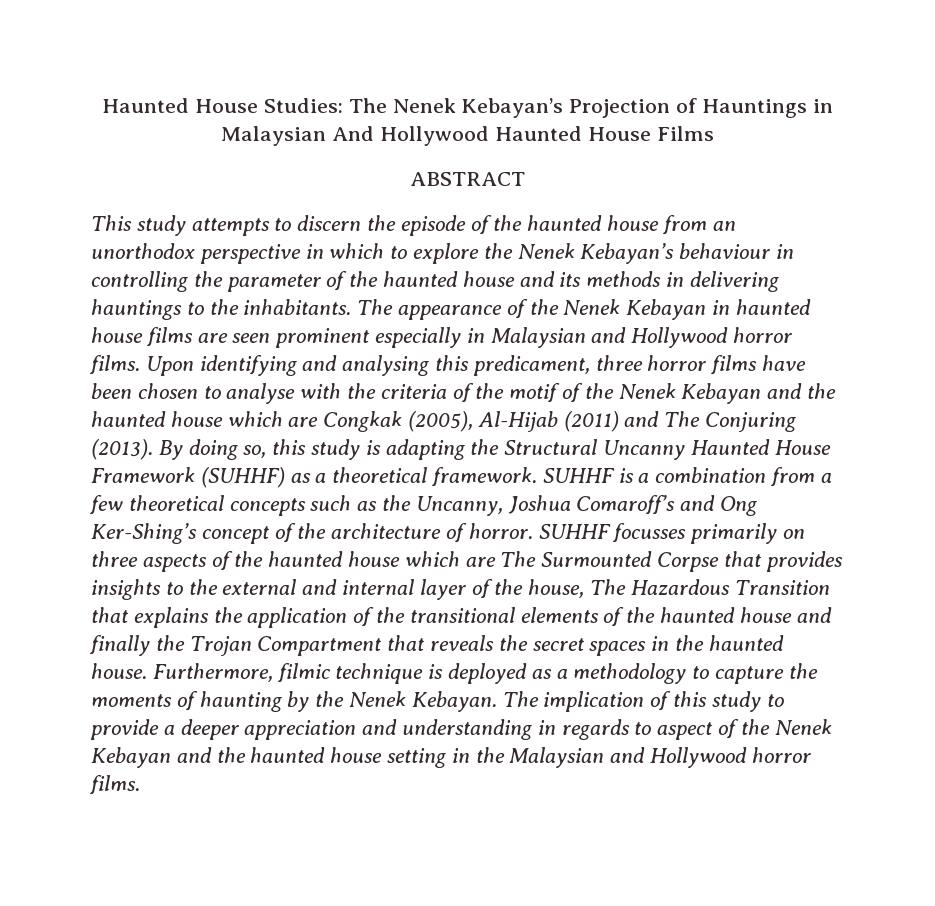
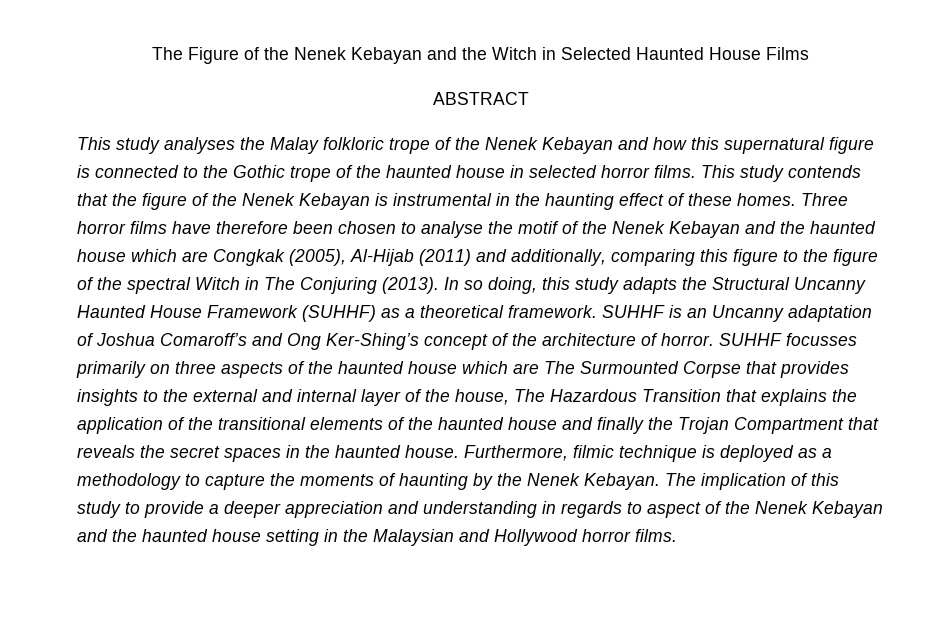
- Haunted House Studies: The Nenek Kebayan’s Projection of Hauntings in Malaysian And Hollywood Haunted House Films
+ The Figure of the Nenek Kebayan and the Witch in Selected Haunted House Films
- This study attempts to discern the episode of the haunted house from an unorthodox perspective in which to explore the Nenek Kebayan’s behaviour in controlling the parameter of the haunted house and its methods in delivering hauntings to the inhabitants. The appearance of the Nenek Kebayan in haunted house films are seen prominent especially in Malaysian and Hollywood horror films. Upon identifying and analysing this predicament, three horror films have been chosen to analyse with the criteria of the motif of the Nenek Kebayan and the haunted house which are Congkak (2005), Al-Hijab (2011) and The Conjuring (2013). By doing so, this study is adapting the Structural Uncanny Haunted House Framework (SUHHF) as a theoretical framework.
+ This study analyses the Malay folkloric trope of the Nenek Kebayan and how this supernatural figure is connected to the Gothic trope of the haunted house in selected horror films. This study contends that the figure of the Nenek Kebayan is instrumental in the haunting effect of these homes. Three horror films have therefore been chosen to analyse the motif of the Nenek Kebayan and the haunted house which are Congkak (2005), Al-Hijab (2011) and additionally, comparing this figure to the figure of the spectral Witch in The Conjuring (2013). In so doing, this study adapts the Structural Uncanny Haunted House Framework (SUHHF) as a theoretical framework.
- SUHHF is a combination from a few theoretical concepts such as the Uncanny, Joshua Comaroff’s and Ong Ker-Shing’s concept of the architecture of horror.
+ SUHHF is an Uncanny adaptation of Joshua Comaroff’s and Ong Ker-Shing’s concept of the architecture of horror.

